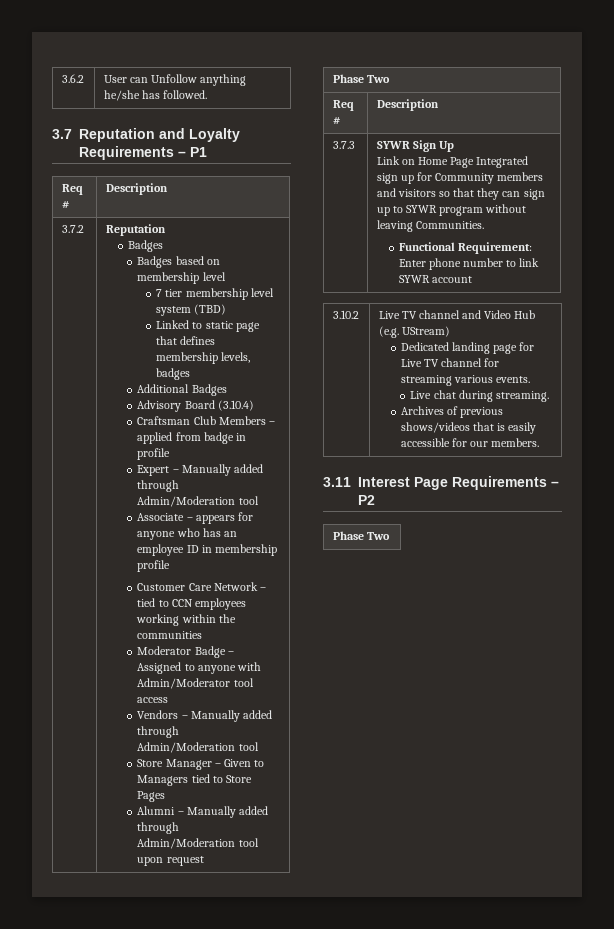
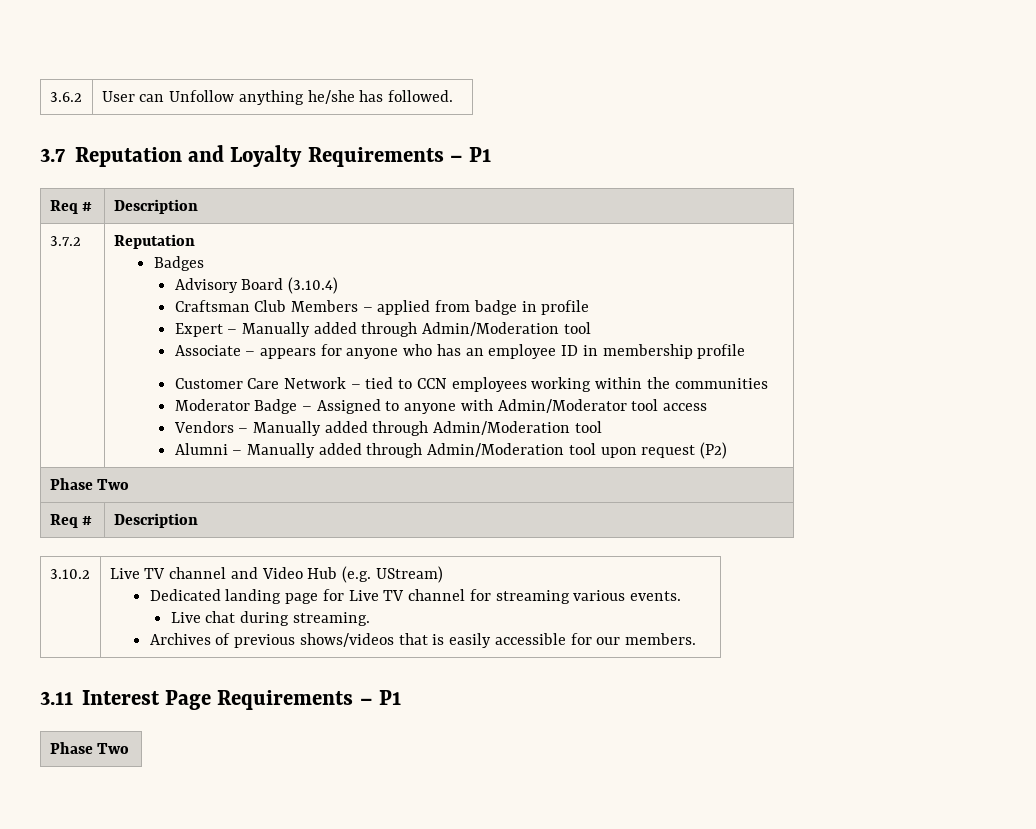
- Badges based on membership level
- 7 tier membership level system (TBD)
- Linked to static page that defines membership levels, badges
- Additional Badges
- Store Manager – Given to Managers tied to Store Pages
- Alumni – Manually added through Admin/Moderation tool upon request
+ Alumni – Manually added through Admin/Moderation tool upon request (P2)
- 3.7.3 | SYWR Sign Up
- Link on Home Page Integrated sign up for Community members and visitors so that they can sign up to SYWR program without leaving Communities.
- Functional Requirement: Enter phone number to link SYWR account
- 3.11 Interest Page Requirements – P2
+ 3.11 Interest Page Requirements – P1

